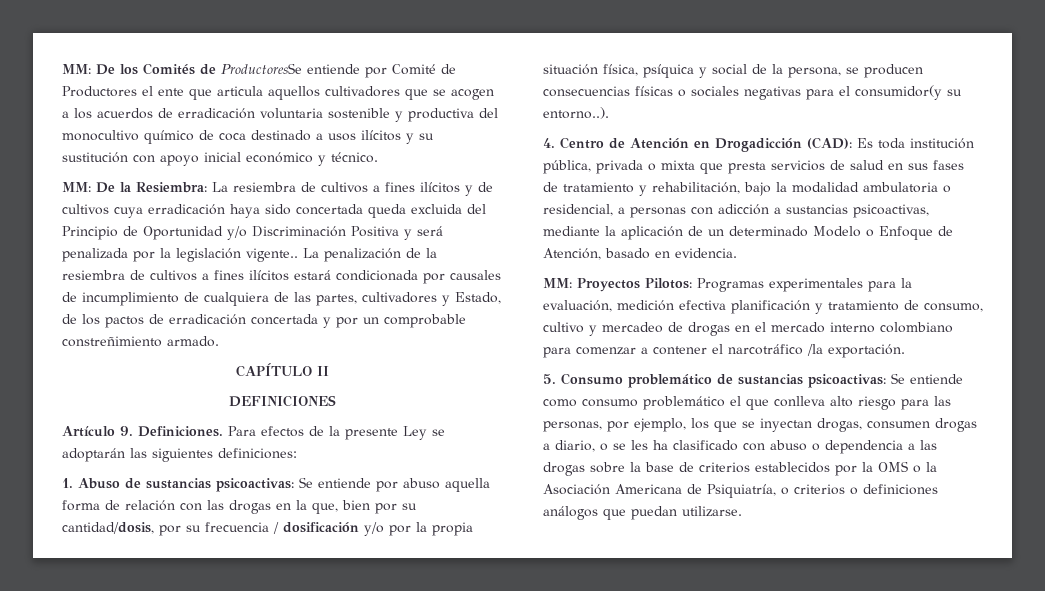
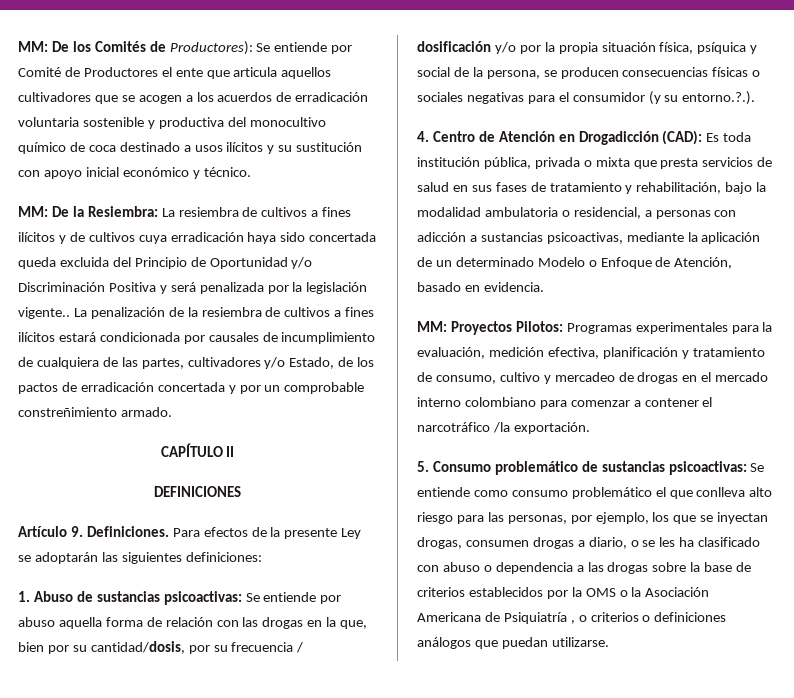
- MM: De los Comités de ProductoresSe entiende por Comité de Productores el ente que articula aquellos cultivadores que se acogen a los acuerdos de erradicación voluntaria sostenible y productiva del monocultivo químico de coca destinado a usos ilícitos y su sustitución con apoyo inicial económico y técnico.
+ MM: De los Comités de Productores): Se entiende por Comité de Productores el ente que articula aquellos cultivadores que se acogen a los acuerdos de erradicación voluntaria sostenible y productiva del monocultivo químico de coca destinado a usos ilícitos y su sustitución con apoyo inicial económico y técnico.
- La penalización de la resiembra de cultivos a fines ilícitos estará condicionada por causales de incumplimiento de cualquiera de las partes, cultivadores y Estado, de los pactos de erradicación concertada y por un comprobable constreñimiento armado.
+ La penalización de la resiembra de cultivos a fines ilícitos estará condicionada por causales de incumplimiento de cualquiera de las partes, cultivadores y/o Estado, de los pactos de erradicación concertada y por un comprobable constreñimiento armado.
- 1. Abuso de sustancias psicoactivas: Se entiende por abuso aquella forma de relación con las drogas en la que, bien por su cantidad/dosis, por su frecuencia / dosificación y/o por la propia situación física, psíquica y social de la persona, se producen consecuencias físicas o sociales negativas para el consumidor(y su entorno..).
+ 1. Abuso de sustancias psicoactivas: Se entiende por abuso aquella forma de relación con las drogas en la que, bien por su cantidad/dosis, por su frecuencia / dosificación y/o por la propia situación física, psíquica y social de la persona, se producen consecuencias físicas o sociales negativas para el consumidor (y su entorno.?.).
- MM: Proyectos Pilotos: Programas experimentales para la evaluación, medición efectiva planificación y tratamiento de consumo, cultivo y mercadeo de drogas en el mercado interno colombiano para comenzar a contener el narcotráfico /la exportación.
+ MM: Proyectos Pilotos: Programas experimentales para la evaluación, medición efectiva, planificación y tratamiento de consumo, cultivo y mercadeo de drogas en el mercado interno colombiano para comenzar a contener el narcotráfico /la exportación.
- Se entiende como consumo problemático el que conlleva alto riesgo para las personas, por ejemplo, los que se inyectan drogas, consumen drogas a diario, o se les ha clasificado con abuso o dependencia a las drogas sobre la base de criterios establecidos por la OMS o la Asociación Americana de Psiquiatría, o criterios o definiciones análogos que puedan utilizarse.
+ Se entiende como consumo problemático el que conlleva alto riesgo para las personas, por ejemplo, los que se inyectan drogas, consumen drogas a diario, o se les ha clasificado con abuso o dependencia a las drogas sobre la base de criterios establecidos por la OMS o la Asociación Americana de Psiquiatría , o criterios o definiciones análogos que puedan utilizarse.

